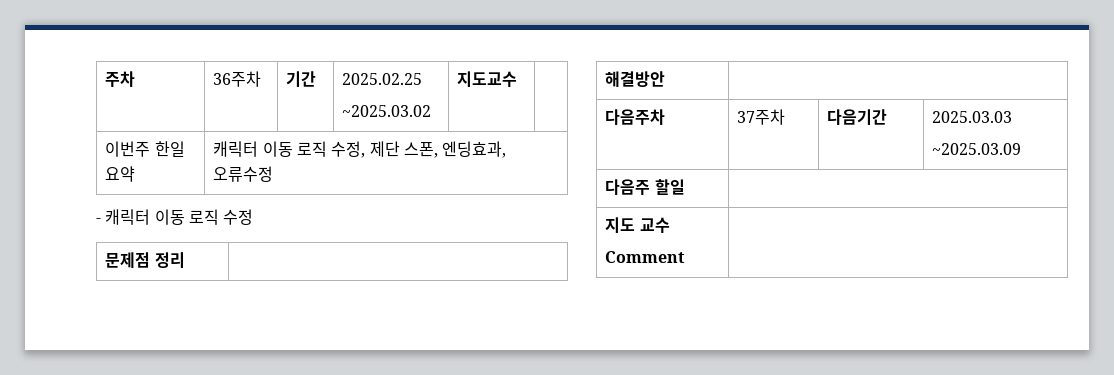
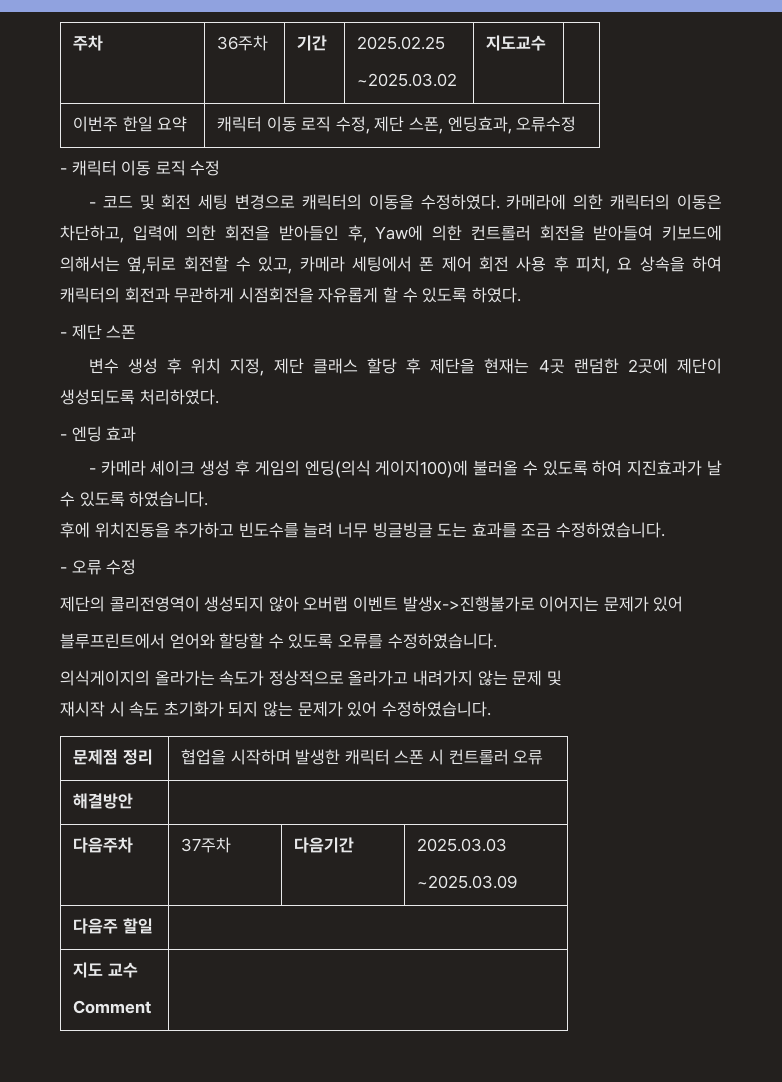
- 문제점 정리 |
+ - 코드 및 회전 세팅 변경으로 캐릭터의 이동을 수정하였다. 카메라에 의한 캐릭터의 이동은 차단하고, 입력에 의한 회전을 받아들인 후, Yaw에 의한 컨트롤러 회전을 받아들여 키보드에 의해서는 옆,뒤로 회전할 수 있고, 카메라 세팅에서 폰 제어 회전 사용 후 피치, 요 상속을 하여 캐릭터의 회전과 무관하게 시점회전을 자유롭게 할 수 있도록 하였다.
+ - 제단 스폰
+ 변수 생성 후 위치 지정, 제단 클래스 할당 후 제단을 현재는 4곳 랜덤한 2곳에 제단이 생성되도록 처리하였다.
+ - 엔딩 효과
+ - 카메라 셰이크 생성 후 게임의 엔딩(의식 게이지100)에 불러올 수 있도록 하여 지진효과가 날 수 있도록 하였습니다.
+ 후에 위치진동을 추가하고 빈도수를 늘려 너무 빙글빙글 도는 효과를 조금 수정하였습니다.
+ - 오류 수정
+ 제단의 콜리전영역이 생성되지 않아 오버랩 이벤트 발생x->진행불가로 이어지는 문제가 있어
+ 블루프린트에서 얻어와 할당할 수 있도록 오류를 수정하였습니다.
+ 의식게이지의 올라가는 속도가 정상적으로 올라가고 내려가지 않는 문제 및
+ 재시작 시 속도 초기화가 되지 않는 문제가 있어 수정하였습니다.
+ 문제점 정리 | 협업을 시작하며 발생한 캐릭터 스폰 시 컨트롤러 오류

